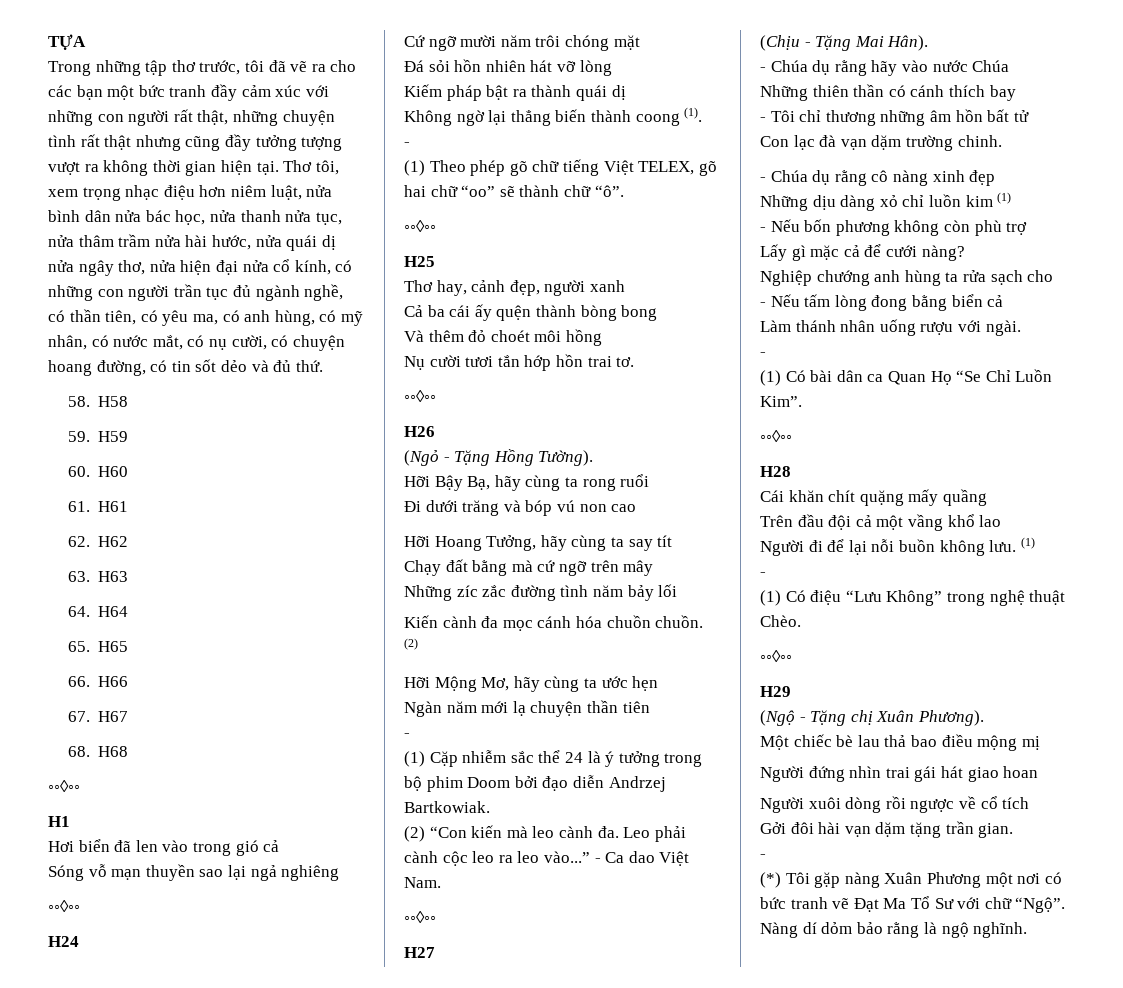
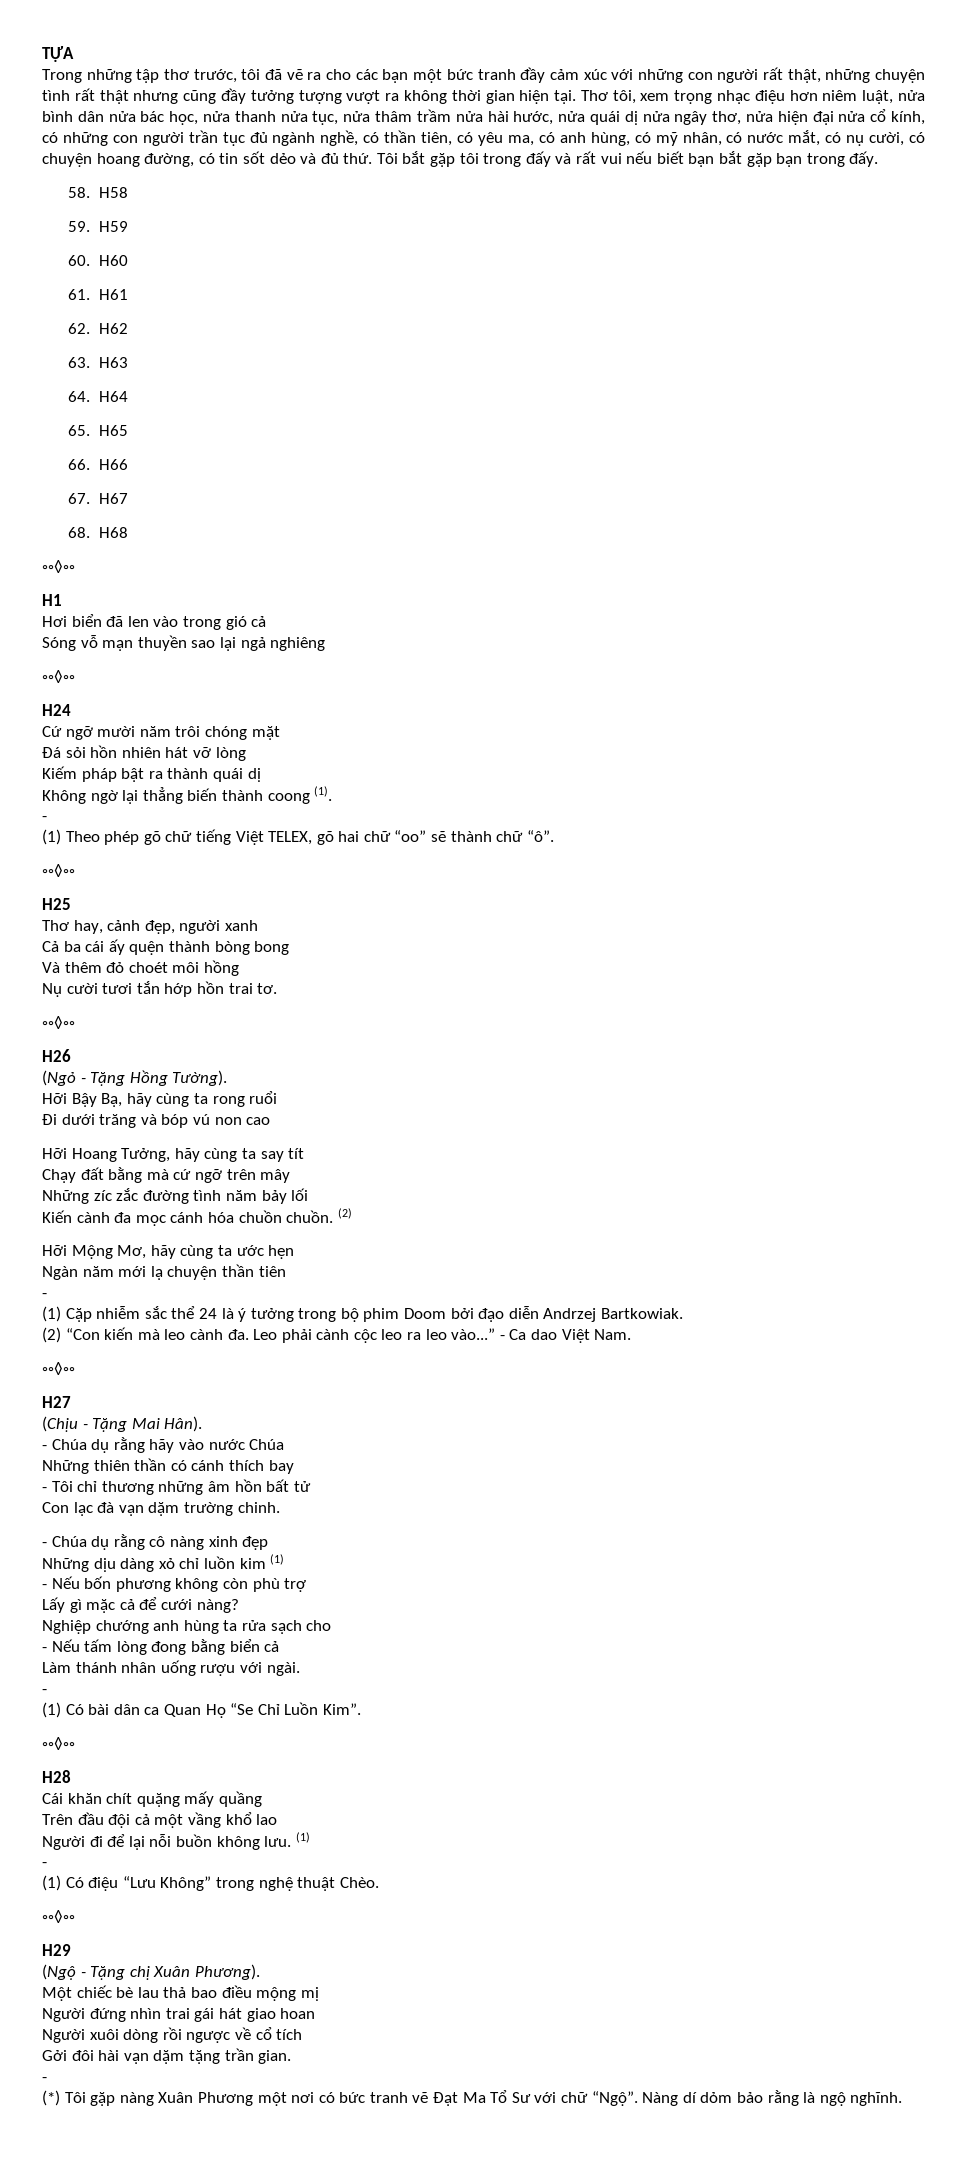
+ Tôi bắt gặp tôi trong đấy và rất vui nếu biết bạn bắt gặp bạn trong đấy.

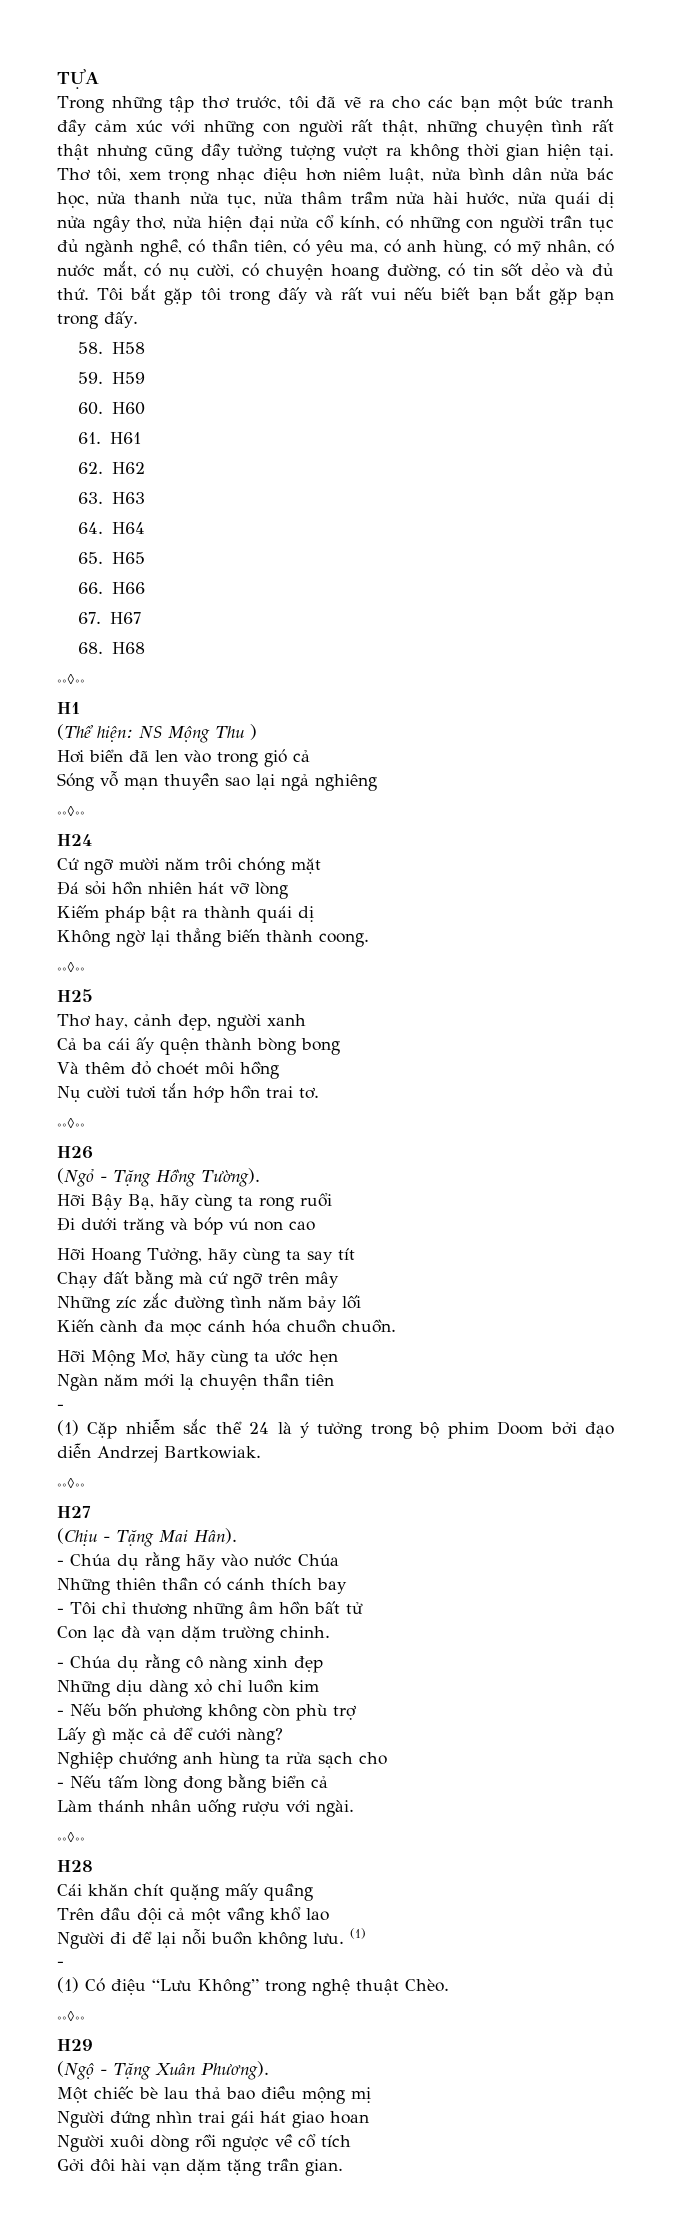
+ (Thể hiện: NS Mộng Thu )
- Không ngờ lại thẳng biến thành coong (1).
- -
- (1) Theo phép gõ chữ tiếng Việt TELEX, gõ hai chữ “oo” sẽ thành chữ “ô”.
+ Không ngờ lại thẳng biến thành coong.
- Kiến cành đa mọc cánh hóa chuồn chuồn. (2)
+ Kiến cành đa mọc cánh hóa chuồn chuồn.
- (2) “Con kiến mà leo cành đa. Leo phải cành cộc leo ra leo vào...” - Ca dao Việt Nam.
- Những dịu dàng xỏ chỉ luồn kim (1)
+ Những dịu dàng xỏ chỉ luồn kim
  Làm thánh nhân uống rượu với ngài.
- -
- (1) Có bài dân ca Quan Họ “Se Chỉ Luồn Kim”.
- (Ngộ - Tặng chị Xuân Phương).
+ (Ngộ - Tặng Xuân Phương).
  Gởi đôi hài vạn dặm tặng trần gian.
- -
- (*) Tôi gặp nàng Xuân Phương một nơi có bức tranh vẽ Đạt Ma Tổ Sư với chữ “Ngộ”. Nàng dí dỏm bảo rằng là ngộ nghĩnh.

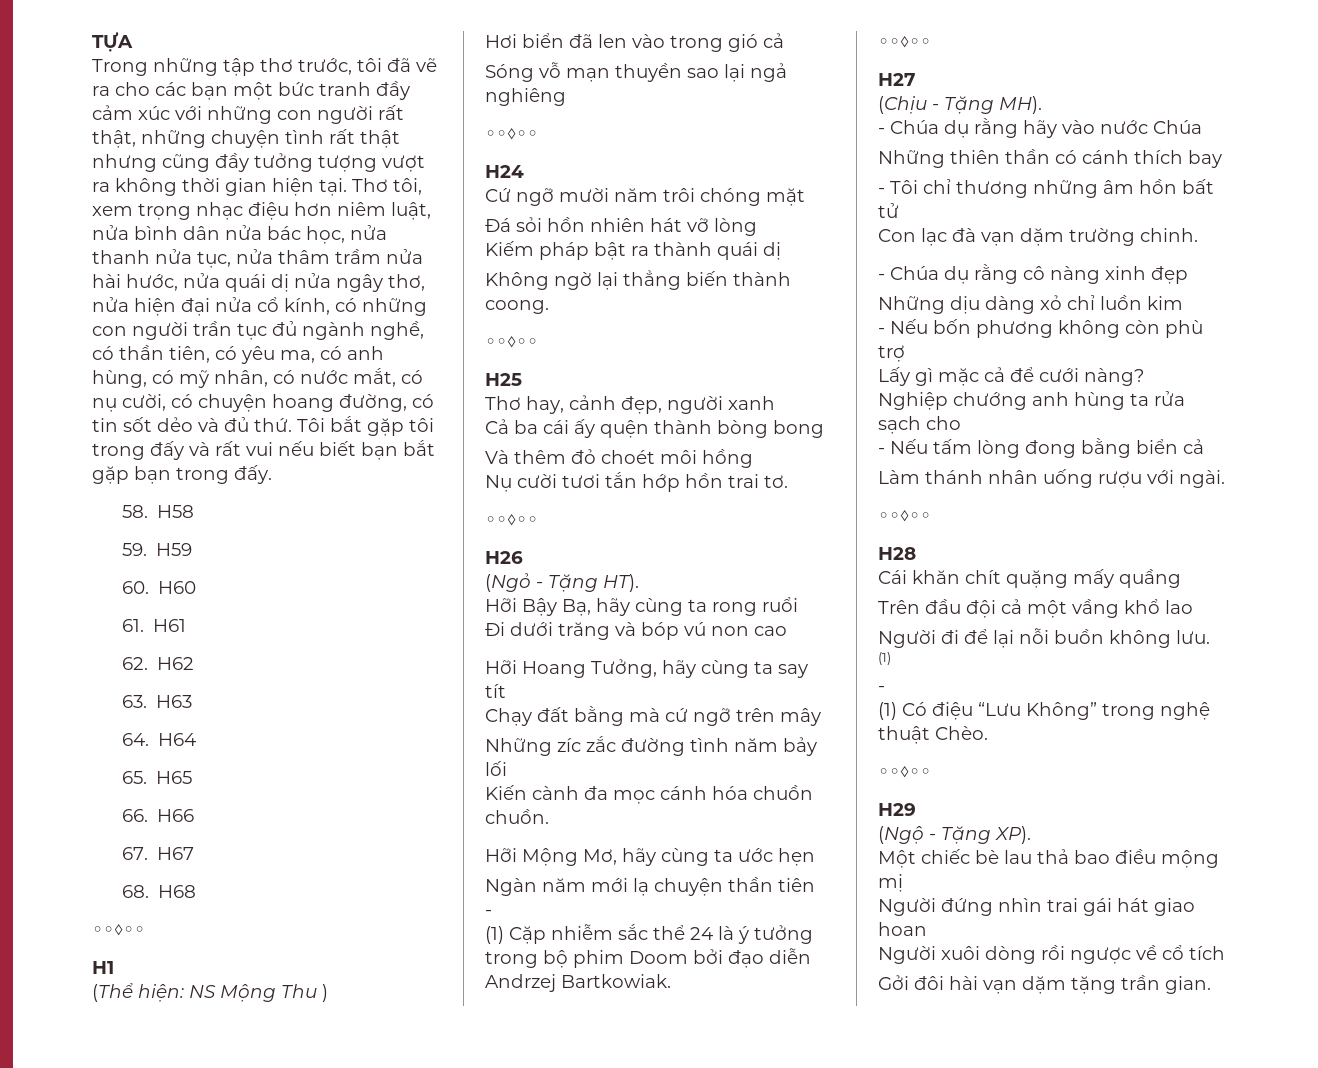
- (Ngỏ - Tặng Hồng Tường).
+ (Ngỏ - Tặng HT).
- (Chịu - Tặng Mai Hân).
+ (Chịu - Tặng MH).
- (Ngộ - Tặng Xuân Phương).
+ (Ngộ - Tặng XP).

